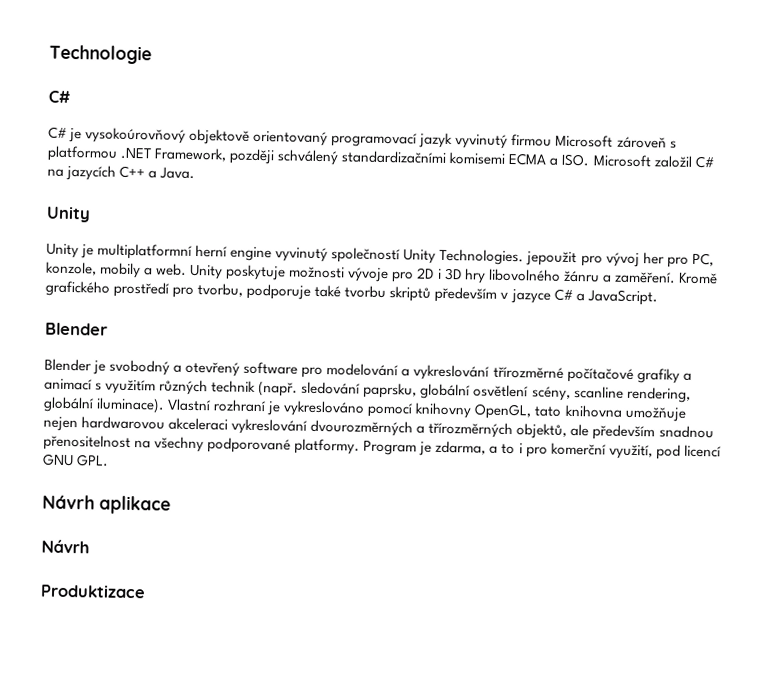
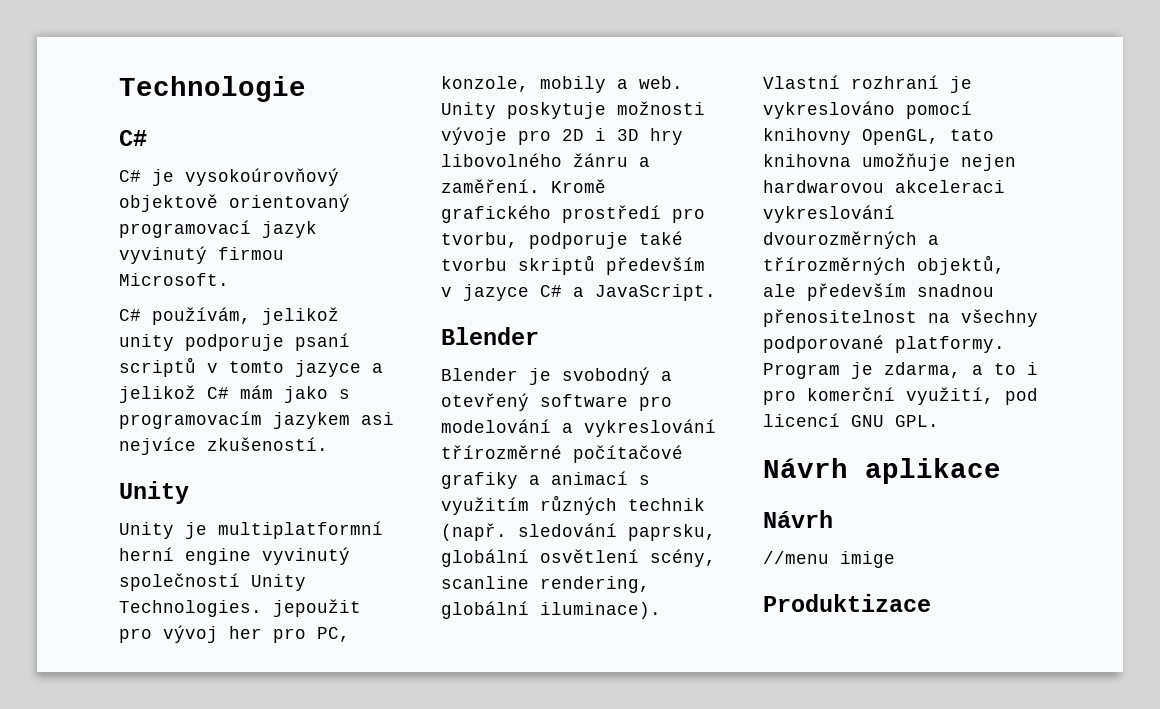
- C# je vysokoúrovňový objektově orientovaný programovací jazyk vyvinutý firmou Microsoft zároveň s platformou .NET Framework, později schválený standardizačními komisemi ECMA a ISO. Microsoft založil C# na jazycích C++ a Java.
+ C# je vysokoúrovňový objektově orientovaný programovací jazyk vyvinutý firmou Microsoft.
+ C# používám, jelikož unity podporuje psaní scriptů v tomto jazyce a jelikož C# mám jako s programovacím jazykem asi nejvíce zkušeností.
+ //menu imige

